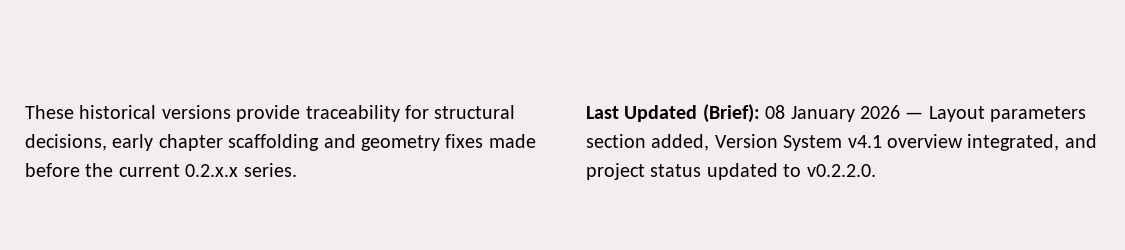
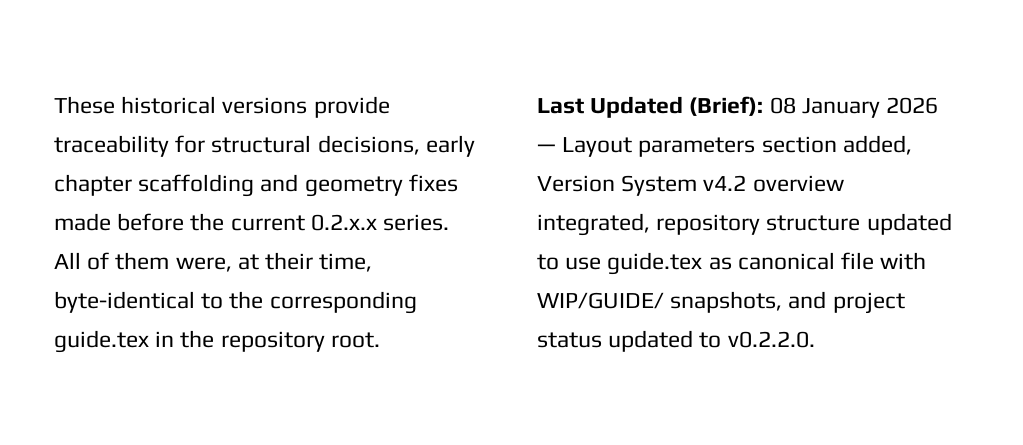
+ All of them were, at their time, byte-identical to the corresponding guide.tex in the repository root.
- Last Updated (Brief): 08 January 2026 — Layout parameters section added, Version System v4.1 overview integrated, and project status updated to v0.2.2.0.
+ Last Updated (Brief): 08 January 2026 — Layout parameters section added, Version System v4.2 overview integrated, repository structure updated to use guide.tex as canonical file with WIP/GUIDE/ snapshots, and project status updated to v0.2.2.0.

